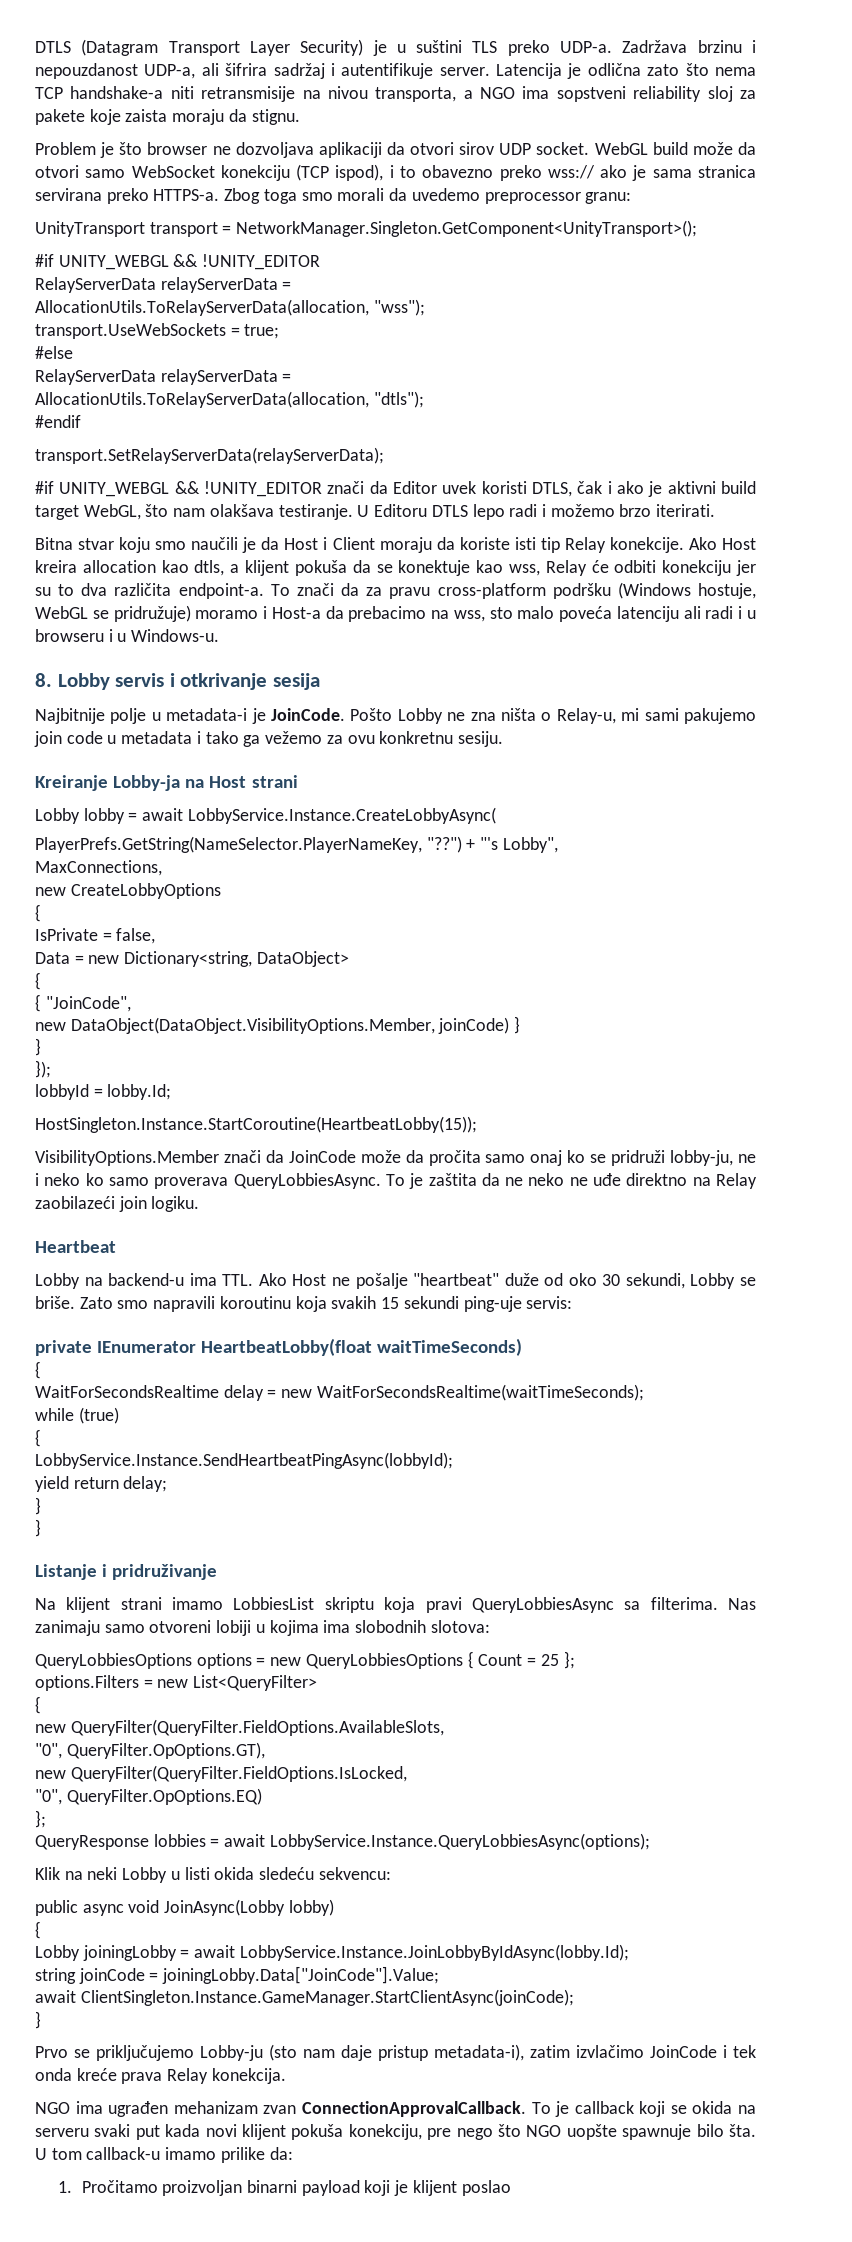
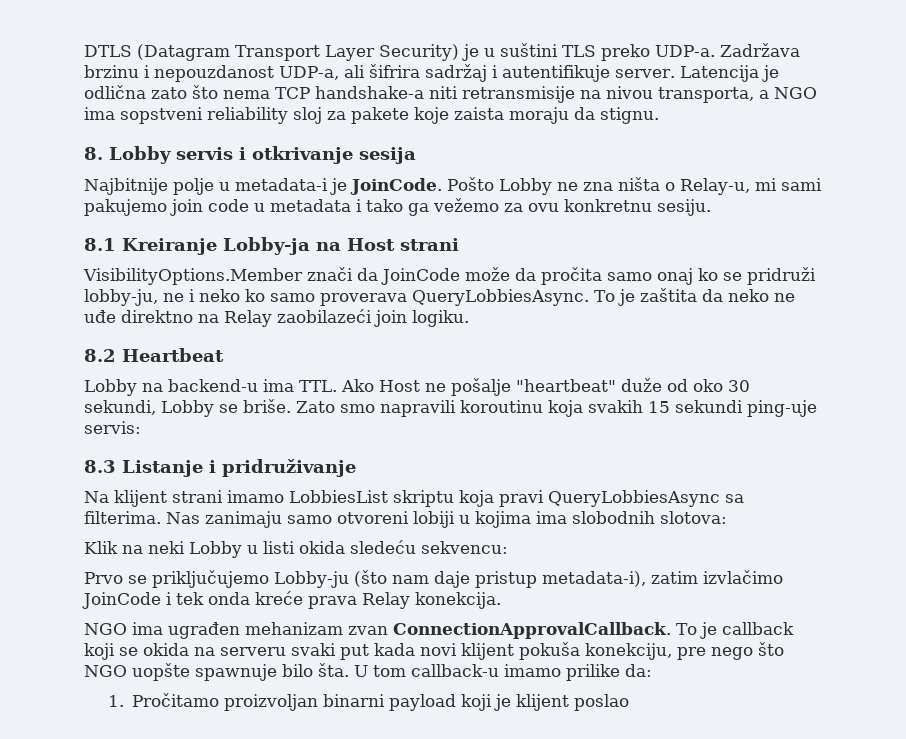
- Problem je što browser ne dozvoljava aplikaciji da otvori sirov UDP socket. WebGL build može da otvori samo WebSocket konekciju (TCP ispod), i to obavezno preko wss:// ako je sama stranica servirana preko HTTPS-a. Zbog toga smo morali da uvedemo preprocessor granu:
- UnityTransport transport = NetworkManager.Singleton.GetComponent<UnityTransport>();
- #if UNITY_WEBGL && !UNITY_EDITOR
- RelayServerData relayServerData =
- AllocationUtils.ToRelayServerData(allocation, "wss");
- transport.UseWebSockets = true;
- #else
- RelayServerData relayServerData =
- AllocationUtils.ToRelayServerData(allocation, "dtls");
- #endif
- transport.SetRelayServerData(relayServerData);
- #if UNITY_WEBGL && !UNITY_EDITOR znači da Editor uvek koristi DTLS, čak i ako je aktivni build target WebGL, što nam olakšava testiranje. U Editoru DTLS lepo radi i možemo brzo iterirati.
- Bitna stvar koju smo naučili je da Host i Client moraju da koriste isti tip Relay konekcije. Ako Host kreira allocation kao dtls, a klijent pokuša da se konektuje kao wss, Relay će odbiti konekciju jer su to dva različita endpoint-a. To znači da za pravu cross-platform podršku (Windows hostuje, WebGL se pridružuje) moramo i Host-a da prebacimo na wss, sto malo poveća latenciju ali radi i u browseru i u Windows-u.
- Kreiranje Lobby-ja na Host strani
+ 8.1 Kreiranje Lobby-ja na Host strani
- Lobby lobby = await LobbyService.Instance.CreateLobbyAsync(
- PlayerPrefs.GetString(NameSelector.PlayerNameKey, "??") + "'s Lobby",
- MaxConnections,
- new CreateLobbyOptions
- {
- IsPrivate = false,
- Data = new Dictionary<string, DataObject>
- {
- { "JoinCode",
- new DataObject(DataObject.VisibilityOptions.Member, joinCode) }
- }
- });
- lobbyId = lobby.Id;
- HostSingleton.Instance.StartCoroutine(HeartbeatLobby(15));
- To je zaštita da ne neko ne uđe direktno na Relay zaobilazeći join logiku.
+ To je zaštita da neko ne uđe direktno na Relay zaobilazeći join logiku.
- Heartbeat
+ 8.2 Heartbeat
- private IEnumerator HeartbeatLobby(float waitTimeSeconds)
- {
- WaitForSecondsRealtime delay = new WaitForSecondsRealtime(waitTimeSeconds);
- while (true)
- {
- LobbyService.Instance.SendHeartbeatPingAsync(lobbyId);
- yield return delay;
- }
- }
- Listanje i pridruživanje
+ 8.3 Listanje i pridruživanje
- QueryLobbiesOptions options = new QueryLobbiesOptions { Count = 25 };
- options.Filters = new List<QueryFilter>
- {
- new QueryFilter(QueryFilter.FieldOptions.AvailableSlots,
- "0", QueryFilter.OpOptions.GT),
- new QueryFilter(QueryFilter.FieldOptions.IsLocked,
- "0", QueryFilter.OpOptions.EQ)
- };
- QueryResponse lobbies = await LobbyService.Instance.QueryLobbiesAsync(options);
- public async void JoinAsync(Lobby lobby)
- {
- Lobby joiningLobby = await LobbyService.Instance.JoinLobbyByIdAsync(lobby.Id);
- string joinCode = joiningLobby.Data["JoinCode"].Value;
- await ClientSingleton.Instance.GameManager.StartClientAsync(joinCode);
- }
- Prvo se priključujemo Lobby-ju (sto nam daje pristup metadata-i), zatim izvlačimo JoinCode i tek onda kreće prava Relay konekcija.
+ Prvo se priključujemo Lobby-ju (što nam daje pristup metadata-i), zatim izvlačimo JoinCode i tek onda kreće prava Relay konekcija.

